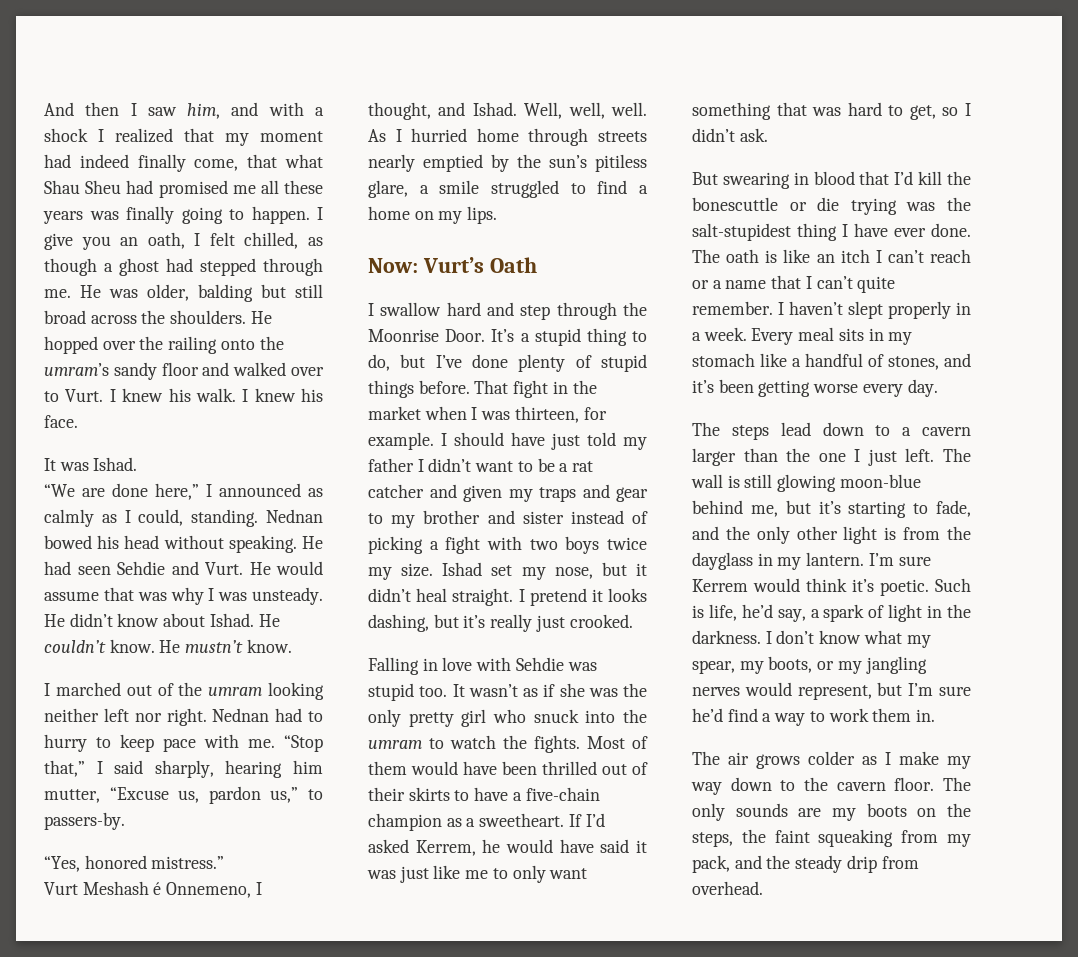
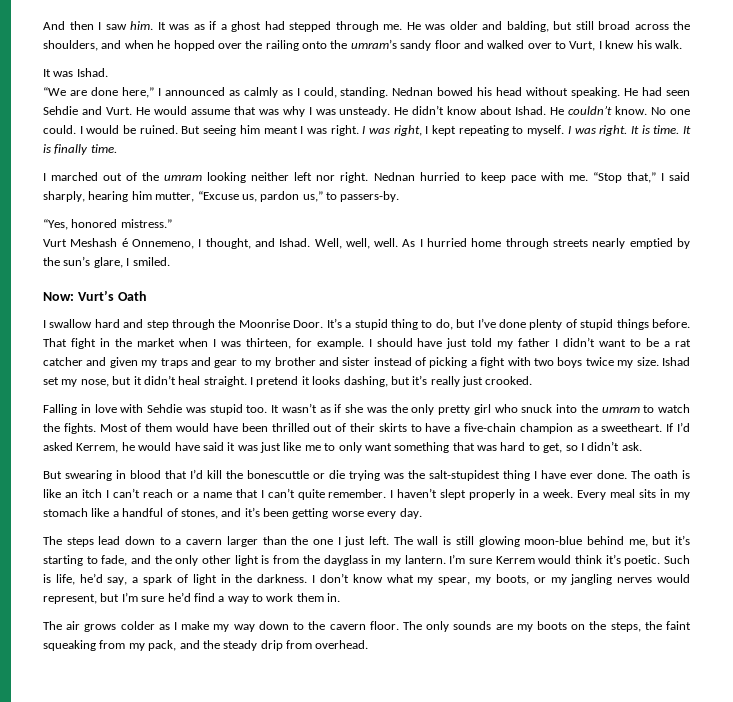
- And then I saw him, and with a shock I realized that my moment had indeed finally come, that what Shau Sheu had promised me all these years was finally going to happen. I give you an oath, I felt chilled, as though a ghost had stepped through me.
+ And then I saw him. It was as if a ghost had stepped through me.
- He was older, balding but still broad across the shoulders. He hopped over the railing onto the umram’s sandy floor and walked over to Vurt. I knew his walk. I knew his face.
+ He was older and balding, but still broad across the shoulders, and when he hopped over the railing onto the umram’s sandy floor and walked over to Vurt, I knew his walk.
- He mustn’t know.
+ No one could. I would be ruined. But seeing him meant I was right. I was right, I kept repeating to myself. I was right. It is time. It is finally time.
- Nednan had to hurry to keep pace with me.
+ Nednan hurried to keep pace with me.
- As I hurried home through streets nearly emptied by the sun’s pitiless glare, a smile struggled to find a home on my lips.
+ As I hurried home through streets nearly emptied by the sun’s glare, I smiled.

